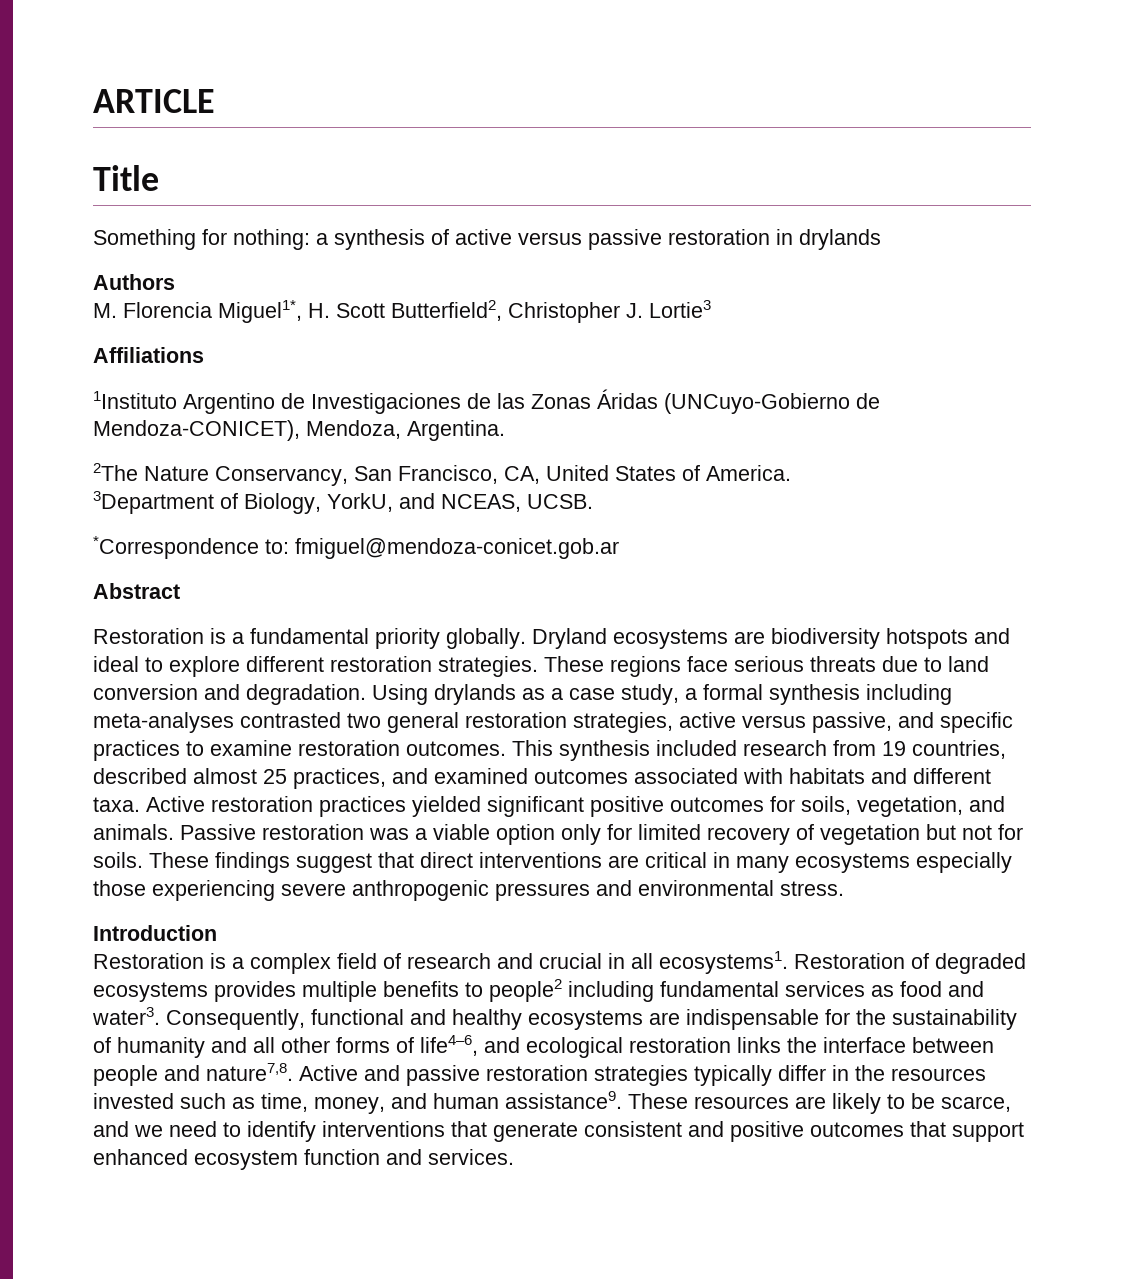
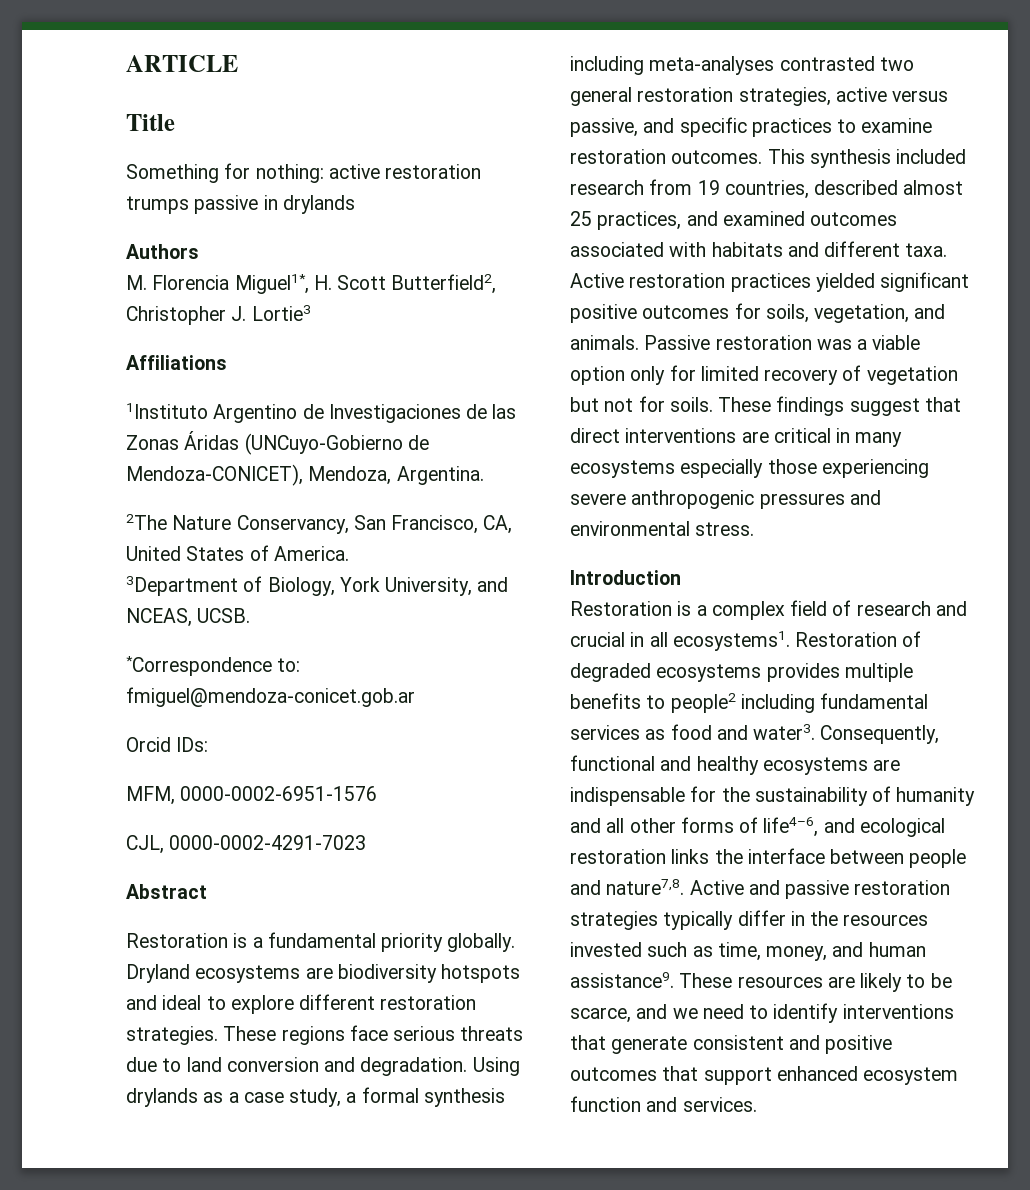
- Something for nothing: a synthesis of active versus passive restoration in drylands
+ Something for nothing: active restoration trumps passive in drylands
- 3Department of Biology, YorkU, and NCEAS, UCSB.
+ 3Department of Biology, York University, and NCEAS, UCSB.
+ Orcid IDs:
+ MFM, 0000-0002-6951-1576
+ CJL, 0000-0002-4291-7023

